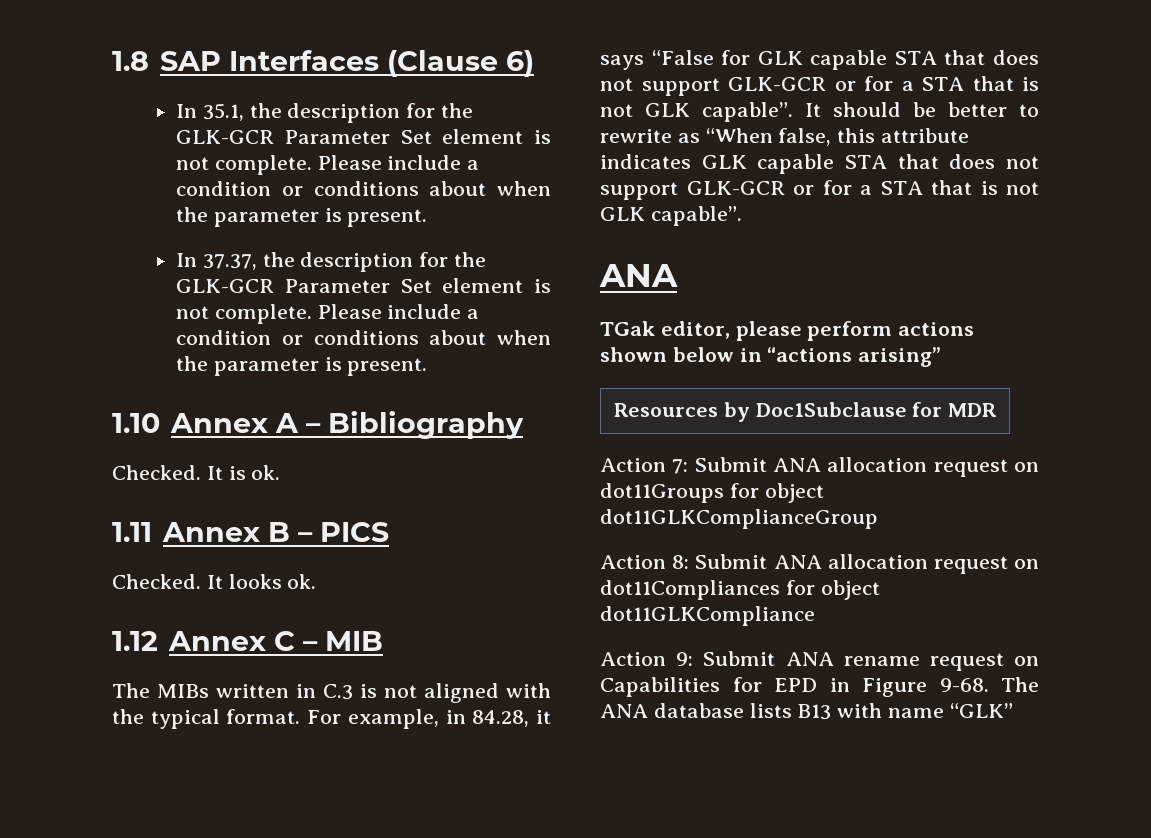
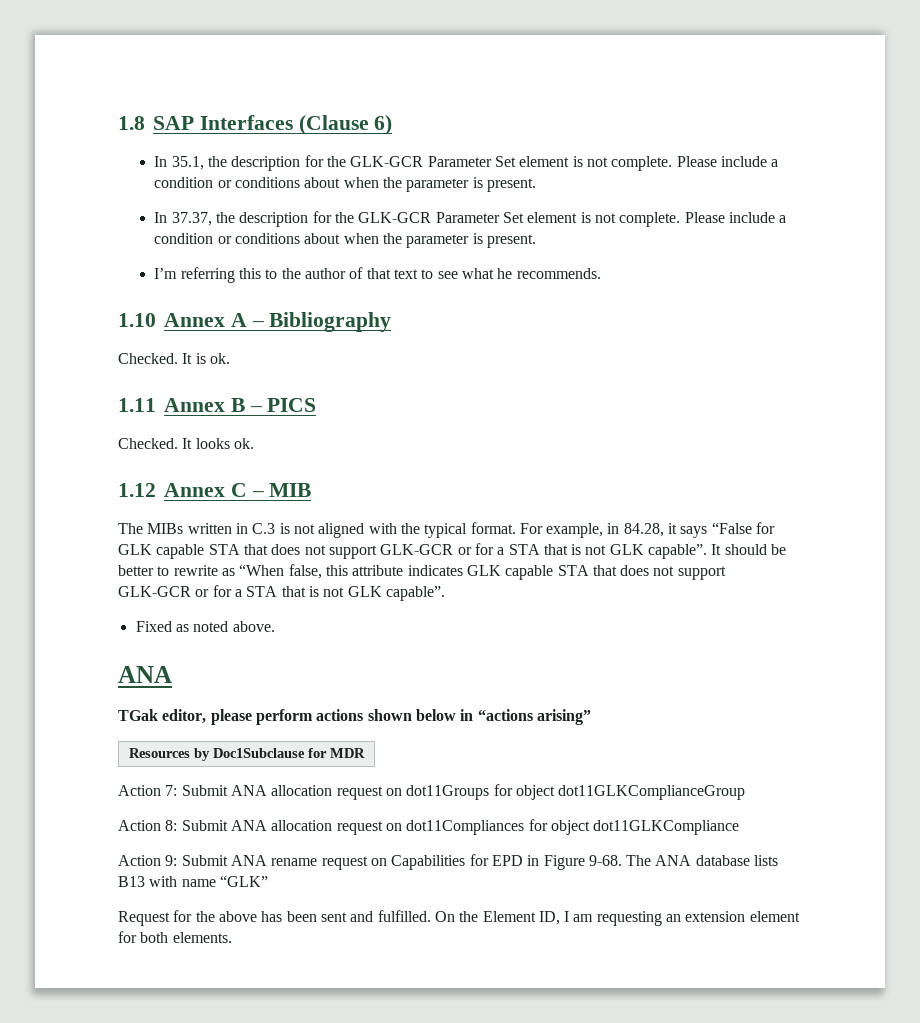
+ I’m referring this to the author of that text to see what he recommends.
+ Fixed as noted above.
+ Request for the above has been sent and fulfilled. On the Element ID, I am requesting an extension element for both elements.

